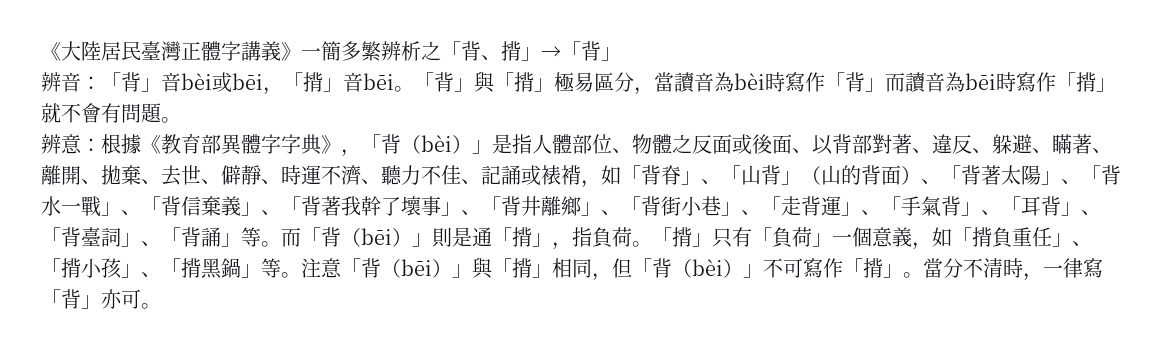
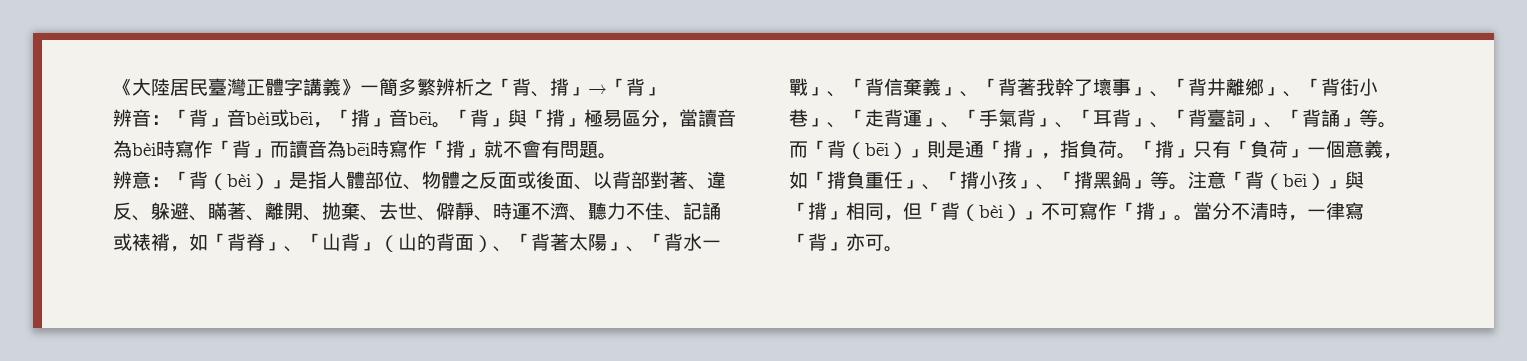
- 根據《教育部異體字字典》，「背（bèi）」是指人體部位、物體之反面或後面、以背部對著、違反、躲避、瞞著、離開、拋棄、去世、僻靜、時運不濟、聽力不佳、記誦或裱褙，如「背脊」、「山背」（山的背面）、「背著太陽」、「背水一戰」、「背信棄義」、「背著我幹了壞事」、「背井離鄉」、「背街小巷」、「走背運」、「手氣背」、「耳背」、「背臺詞」、「背誦」等。
+ 「背（bèi）」是指人體部位、物體之反面或後面、以背部對著、違反、躲避、瞞著、離開、拋棄、去世、僻靜、時運不濟、聽力不佳、記誦或裱褙，如「背脊」、「山背」（山的背面）、「背著太陽」、「背水一戰」、「背信棄義」、「背著我幹了壞事」、「背井離鄉」、「背街小巷」、「走背運」、「手氣背」、「耳背」、「背臺詞」、「背誦」等。

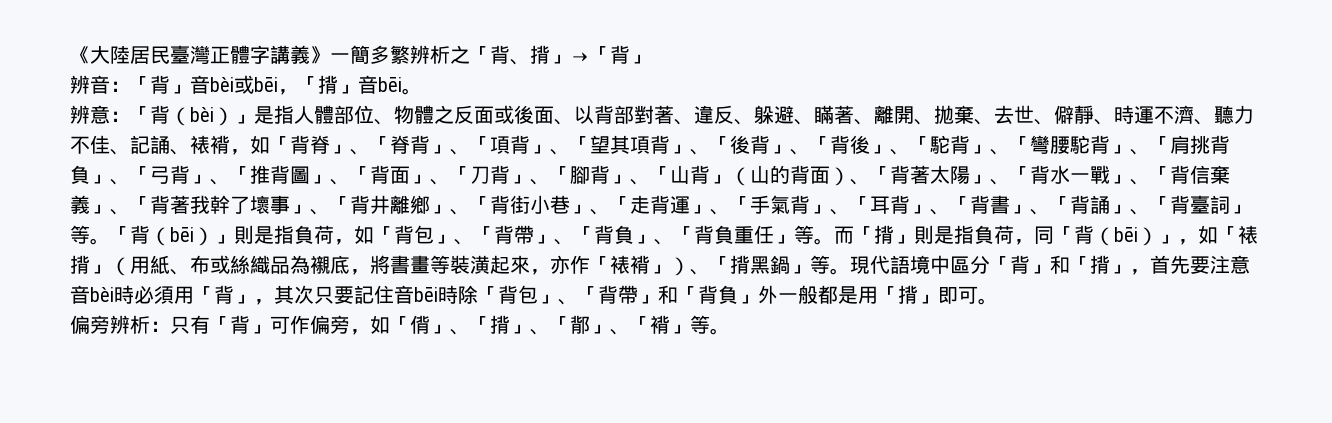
- 「背」與「揹」極易區分，當讀音為bèi時寫作「背」而讀音為bēi時寫作「揹」就不會有問題。
- 「背（bèi）」是指人體部位、物體之反面或後面、以背部對著、違反、躲避、瞞著、離開、拋棄、去世、僻靜、時運不濟、聽力不佳、記誦或裱褙，如「背脊」、「山背」（山的背面）、「背著太陽」、「背水一戰」、「背信棄義」、「背著我幹了壞事」、「背井離鄉」、「背街小巷」、「走背運」、「手氣背」、「耳背」、「背臺詞」、「背誦」等。而「背（bēi）」則是通「揹」，指負荷。「揹」只有「負荷」一個意義，如「揹負重任」、「揹小孩」、「揹黑鍋」等。注意「背（bēi）」與「揹」相同，但「背（bèi）」不可寫作「揹」。當分不清時，一律寫「背」亦可。
+ 「背（bèi）」是指人體部位、物體之反面或後面、以背部對著、違反、躲避、瞞著、離開、拋棄、去世、僻靜、時運不濟、聽力不佳、記誦、裱褙，如「背脊」、「脊背」、「項背」、「望其項背」、「後背」、「背後」、「駝背」、「彎腰駝背」、「肩挑背負」、「弓背」、「推背圖」、「背面」、「刀背」、「腳背」、「山背」（山的背面）、「背著太陽」、「背水一戰」、「背信棄義」、「背著我幹了壞事」、「背井離鄉」、「背街小巷」、「走背運」、「手氣背」、「耳背」、「背書」、「背誦」、「背臺詞」等。「背（bēi）」則是指負荷，如「背包」、「背帶」、「背負」、「背負重任」等。而「揹」則是指負荷，同「背（bēi）」，如「裱揹」（用紙、布或絲織品為襯底，將書畫等裝潢起來，亦作「裱褙」）、「揹黑鍋」等。現代語境中區分「背」和「揹」，首先要注意音bèi時必須用「背」，其次只要記住音bēi時除「背包」、「背帶」和「背負」外一般都是用「揹」即可。
+ 偏旁辨析：只有「背」可作偏旁，如「偝」、「揹」、「鄁」、「褙」等。

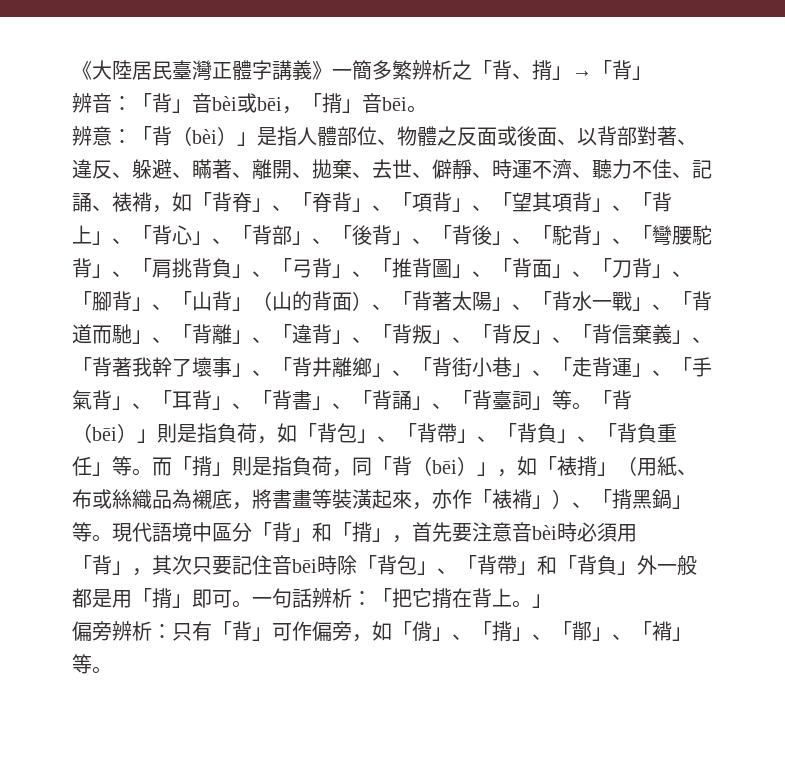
- 「背（bèi）」是指人體部位、物體之反面或後面、以背部對著、違反、躲避、瞞著、離開、拋棄、去世、僻靜、時運不濟、聽力不佳、記誦、裱褙，如「背脊」、「脊背」、「項背」、「望其項背」、「後背」、「背後」、「駝背」、「彎腰駝背」、「肩挑背負」、「弓背」、「推背圖」、「背面」、「刀背」、「腳背」、「山背」（山的背面）、「背著太陽」、「背水一戰」、「背信棄義」、「背著我幹了壞事」、「背井離鄉」、「背街小巷」、「走背運」、「手氣背」、「耳背」、「背書」、「背誦」、「背臺詞」等。
+ 「背（bèi）」是指人體部位、物體之反面或後面、以背部對著、違反、躲避、瞞著、離開、拋棄、去世、僻靜、時運不濟、聽力不佳、記誦、裱褙，如「背脊」、「脊背」、「項背」、「望其項背」、「背上」、「背心」、「背部」、「後背」、「背後」、「駝背」、「彎腰駝背」、「肩挑背負」、「弓背」、「推背圖」、「背面」、「刀背」、「腳背」、「山背」（山的背面）、「背著太陽」、「背水一戰」、「背道而馳」、「背離」、「違背」、「背叛」、「背反」、「背信棄義」、「背著我幹了壞事」、「背井離鄉」、「背街小巷」、「走背運」、「手氣背」、「耳背」、「背書」、「背誦」、「背臺詞」等。
+ 一句話辨析：「把它揹在背上。」

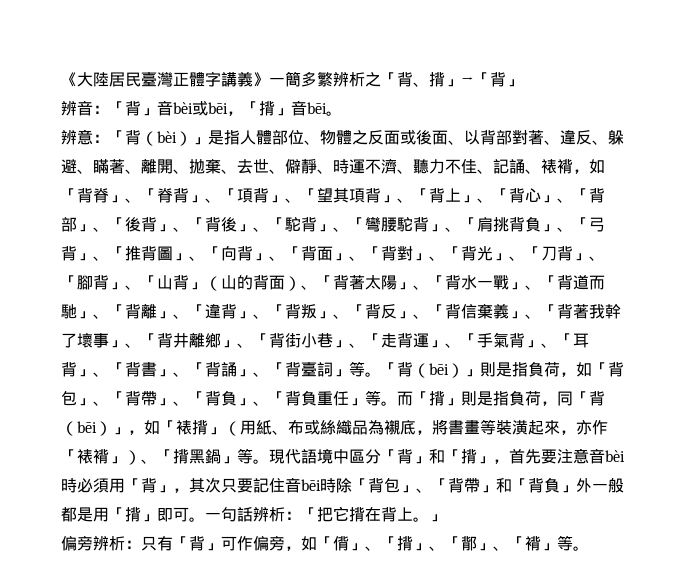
- 「背（bèi）」是指人體部位、物體之反面或後面、以背部對著、違反、躲避、瞞著、離開、拋棄、去世、僻靜、時運不濟、聽力不佳、記誦、裱褙，如「背脊」、「脊背」、「項背」、「望其項背」、「背上」、「背心」、「背部」、「後背」、「背後」、「駝背」、「彎腰駝背」、「肩挑背負」、「弓背」、「推背圖」、「背面」、「刀背」、「腳背」、「山背」（山的背面）、「背著太陽」、「背水一戰」、「背道而馳」、「背離」、「違背」、「背叛」、「背反」、「背信棄義」、「背著我幹了壞事」、「背井離鄉」、「背街小巷」、「走背運」、「手氣背」、「耳背」、「背書」、「背誦」、「背臺詞」等。
+ 「背（bèi）」是指人體部位、物體之反面或後面、以背部對著、違反、躲避、瞞著、離開、拋棄、去世、僻靜、時運不濟、聽力不佳、記誦、裱褙，如「背脊」、「脊背」、「項背」、「望其項背」、「背上」、「背心」、「背部」、「後背」、「背後」、「駝背」、「彎腰駝背」、「肩挑背負」、「弓背」、「推背圖」、「向背」、「背面」、「背對」、「背光」、「刀背」、「腳背」、「山背」（山的背面）、「背著太陽」、「背水一戰」、「背道而馳」、「背離」、「違背」、「背叛」、「背反」、「背信棄義」、「背著我幹了壞事」、「背井離鄉」、「背街小巷」、「走背運」、「手氣背」、「耳背」、「背書」、「背誦」、「背臺詞」等。

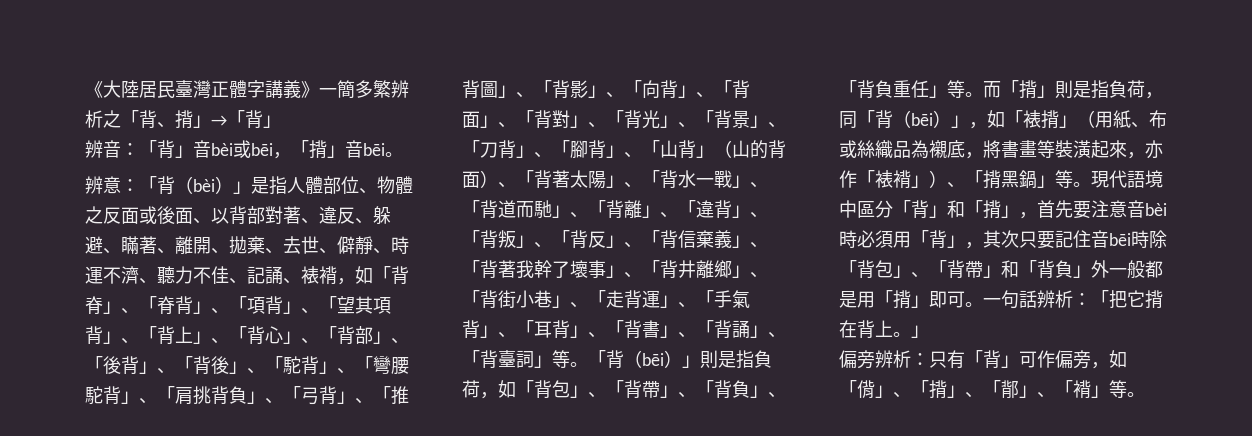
- 「背（bèi）」是指人體部位、物體之反面或後面、以背部對著、違反、躲避、瞞著、離開、拋棄、去世、僻靜、時運不濟、聽力不佳、記誦、裱褙，如「背脊」、「脊背」、「項背」、「望其項背」、「背上」、「背心」、「背部」、「後背」、「背後」、「駝背」、「彎腰駝背」、「肩挑背負」、「弓背」、「推背圖」、「向背」、「背面」、「背對」、「背光」、「刀背」、「腳背」、「山背」（山的背面）、「背著太陽」、「背水一戰」、「背道而馳」、「背離」、「違背」、「背叛」、「背反」、「背信棄義」、「背著我幹了壞事」、「背井離鄉」、「背街小巷」、「走背運」、「手氣背」、「耳背」、「背書」、「背誦」、「背臺詞」等。
+ 「背（bèi）」是指人體部位、物體之反面或後面、以背部對著、違反、躲避、瞞著、離開、拋棄、去世、僻靜、時運不濟、聽力不佳、記誦、裱褙，如「背脊」、「脊背」、「項背」、「望其項背」、「背上」、「背心」、「背部」、「後背」、「背後」、「駝背」、「彎腰駝背」、「肩挑背負」、「弓背」、「推背圖」、「背影」、「向背」、「背面」、「背對」、「背光」、「背景」、「刀背」、「腳背」、「山背」（山的背面）、「背著太陽」、「背水一戰」、「背道而馳」、「背離」、「違背」、「背叛」、「背反」、「背信棄義」、「背著我幹了壞事」、「背井離鄉」、「背街小巷」、「走背運」、「手氣背」、「耳背」、「背書」、「背誦」、「背臺詞」等。

